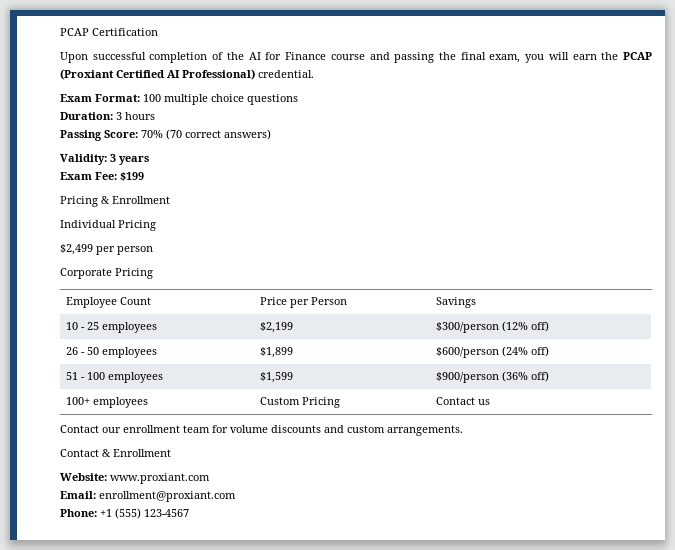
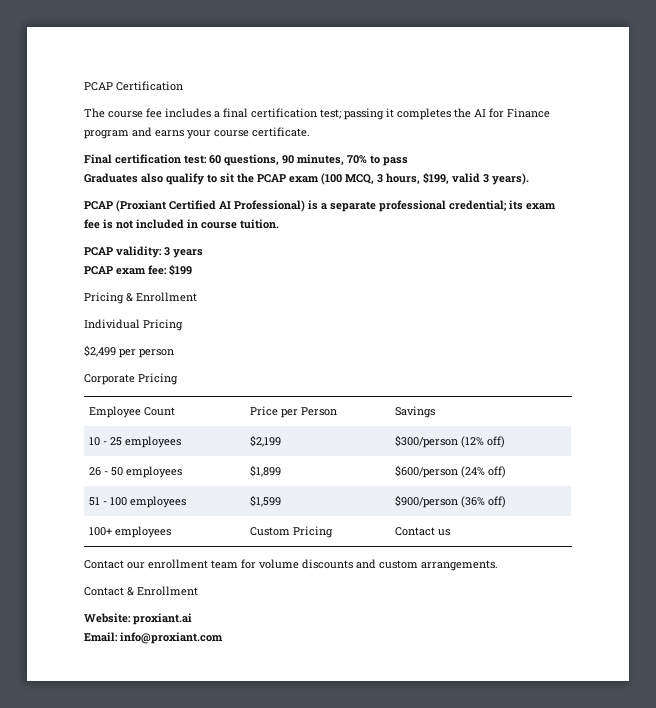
- Upon successful completion of the AI for Finance course and passing the final exam, you will earn the PCAP (Proxiant Certified AI Professional) credential.
- Exam Format: 100 multiple choice questions
- Duration: 3 hours
- Passing Score: 70% (70 correct answers)
- Validity: 3 years
+ The course fee includes a final certification test; passing it completes the AI for Finance program and earns your course certificate.
+ Final certification test: 60 questions, 90 minutes, 70% to pass
+ Graduates also qualify to sit the PCAP exam (100 MCQ, 3 hours, $199, valid 3 years).
+ PCAP (Proxiant Certified AI Professional) is a separate professional credential; its exam fee is not included in course tuition.
+ PCAP validity: 3 years
- Exam Fee: $199
+ PCAP exam fee: $199
- Website: www.proxiant.com
+ Website: proxiant.ai
- Email: enrollment@proxiant.com
- Phone: +1 (555) 123-4567
+ Email: info@proxiant.com

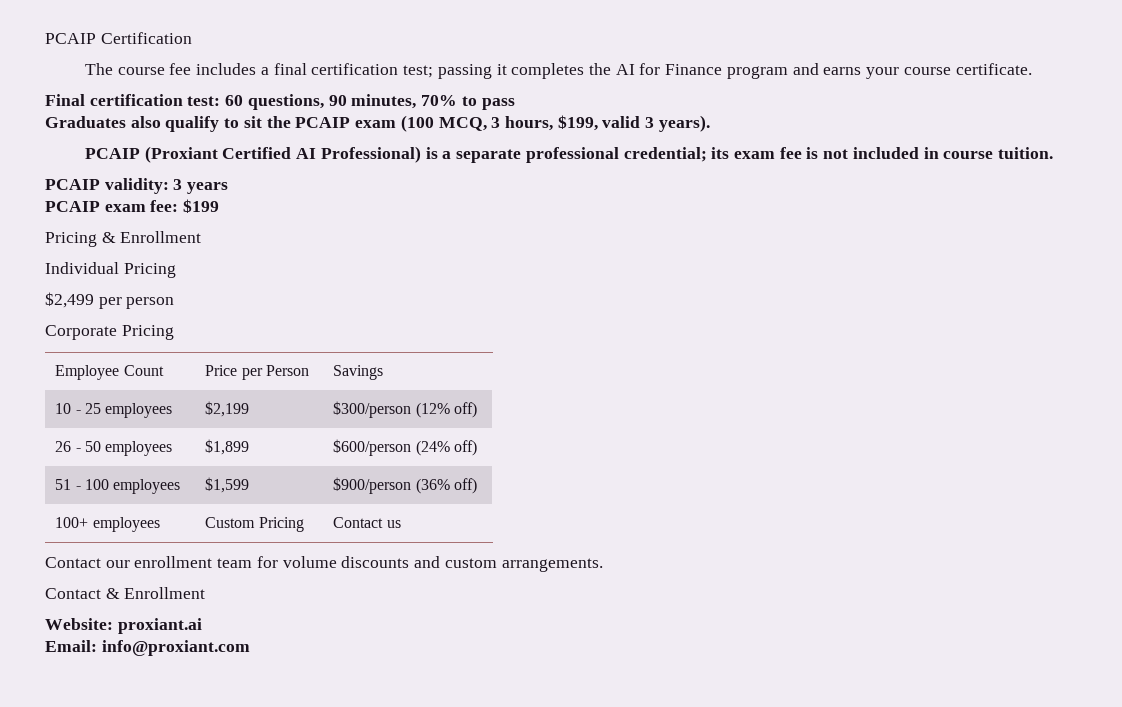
- PCAP Certification
+ PCAIP Certification
- Graduates also qualify to sit the PCAP exam (100 MCQ, 3 hours, $199, valid 3 years).
+ Graduates also qualify to sit the PCAIP exam (100 MCQ, 3 hours, $199, valid 3 years).
- PCAP (Proxiant Certified AI Professional) is a separate professional credential; its exam fee is not included in course tuition.
+ PCAIP (Proxiant Certified AI Professional) is a separate professional credential; its exam fee is not included in course tuition.
- PCAP validity: 3 years
+ PCAIP validity: 3 years
- PCAP exam fee: $199
+ PCAIP exam fee: $199

